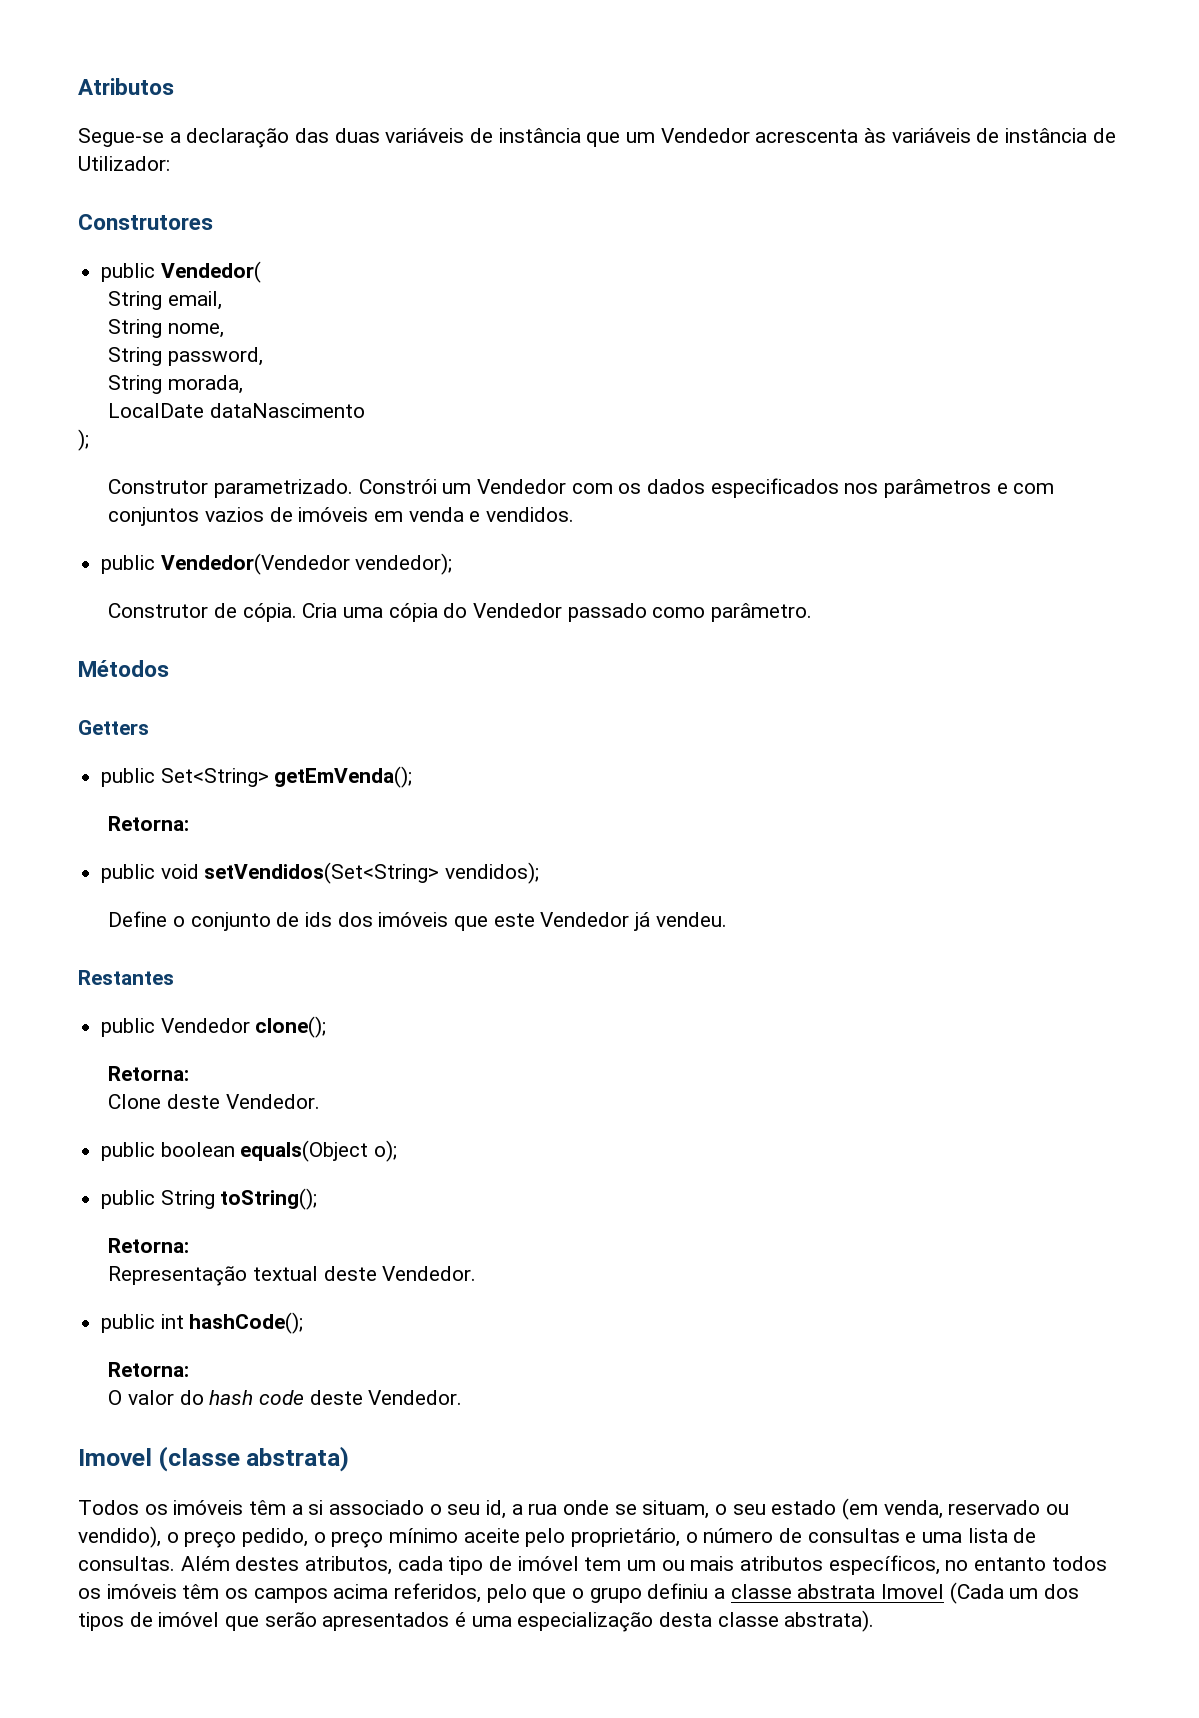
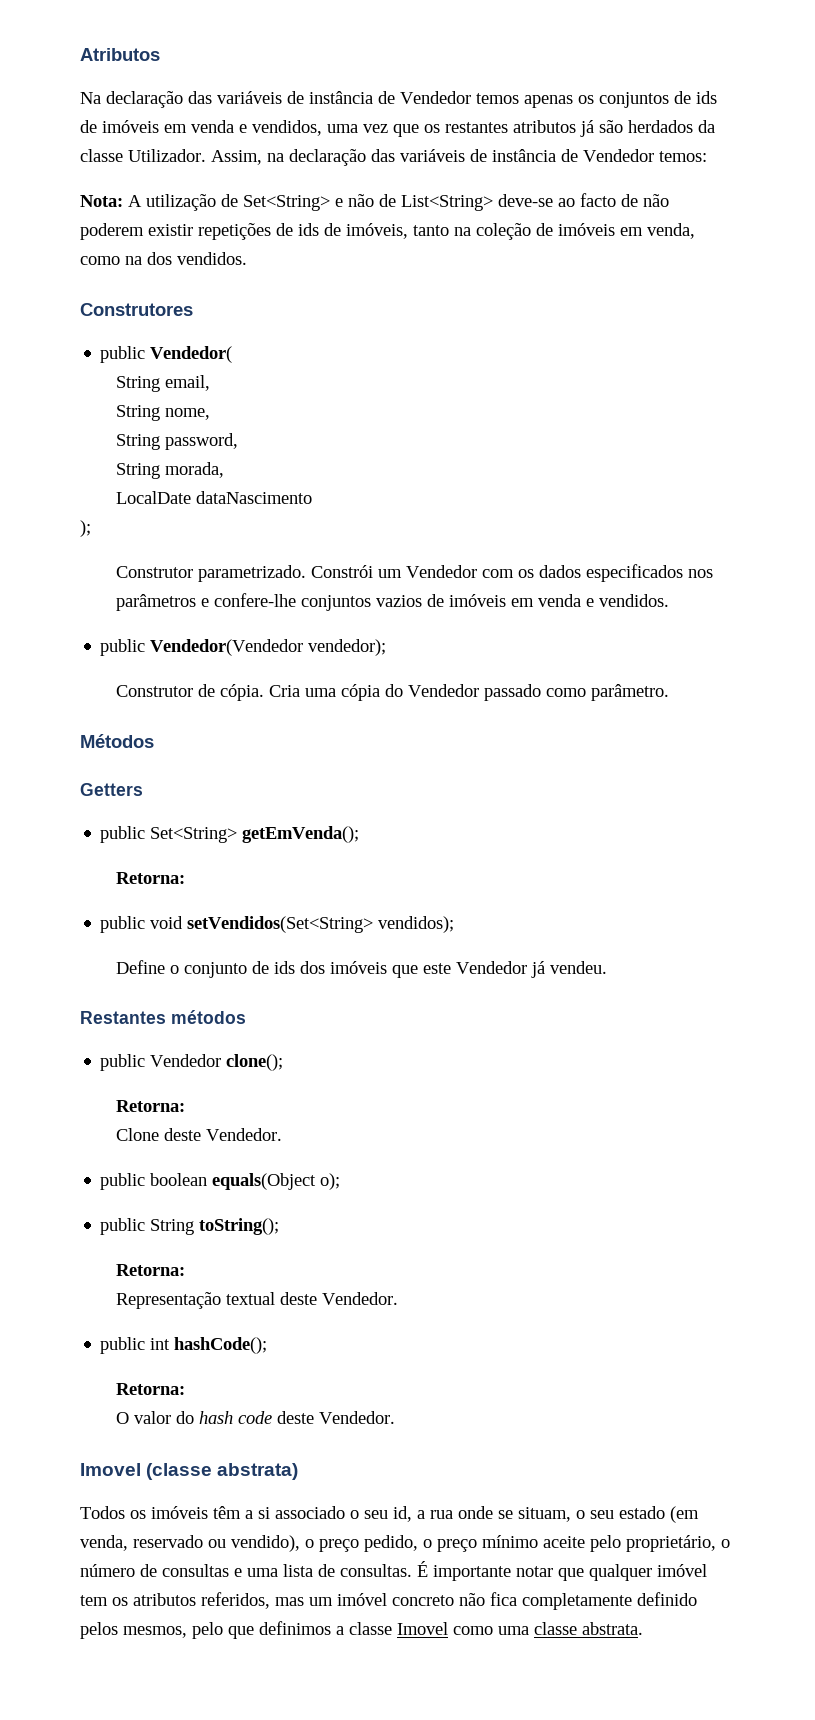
- Segue-se a declaração das duas variáveis de instância que um Vendedor acrescenta às variáveis de instância de Utilizador:
+ Na declaração das variáveis de instância de Vendedor temos apenas os conjuntos de ids de imóveis em venda e vendidos, uma vez que os restantes atributos já são herdados da classe Utilizador. Assim, na declaração das variáveis de instância de Vendedor temos:
+ Nota: A utilização de Set<String> e não de List<String> deve-se ao facto de não poderem existir repetições de ids de imóveis, tanto na coleção de imóveis em venda, como na dos vendidos.
- Constrói um Vendedor com os dados especificados nos parâmetros e com conjuntos vazios de imóveis em venda e vendidos.
+ Constrói um Vendedor com os dados especificados nos parâmetros e confere-lhe conjuntos vazios de imóveis em venda e vendidos.
- Restantes
+ Restantes métodos
- Além destes atributos, cada tipo de imóvel tem um ou mais atributos específicos, no entanto todos os imóveis têm os campos acima referidos, pelo que o grupo definiu a classe abstrata Imovel (Cada um dos tipos de imóvel que serão apresentados é uma especialização desta classe abstrata).
+ É importante notar que qualquer imóvel tem os atributos referidos, mas um imóvel concreto não fica completamente definido pelos mesmos, pelo que definimos a classe Imovel como uma classe abstrata.

